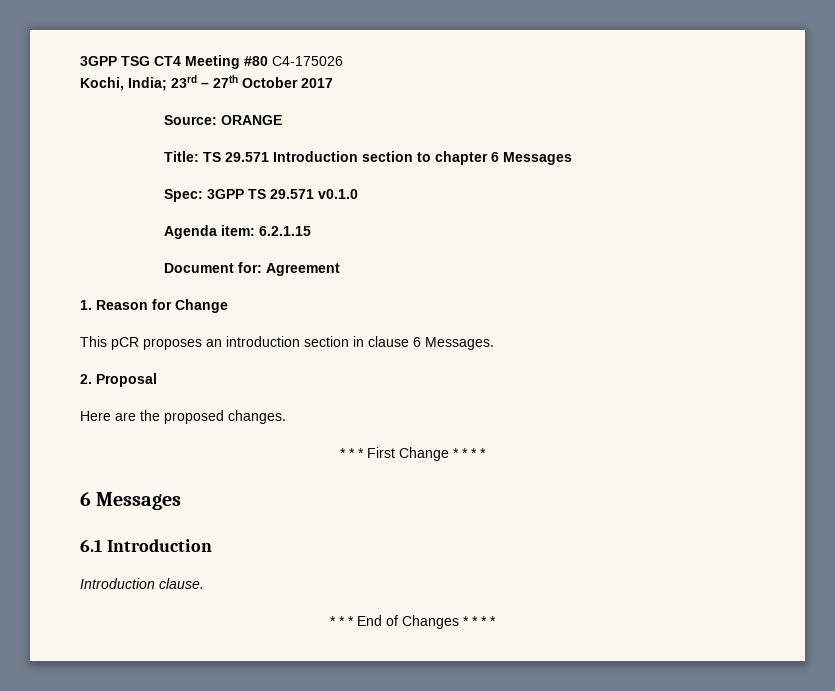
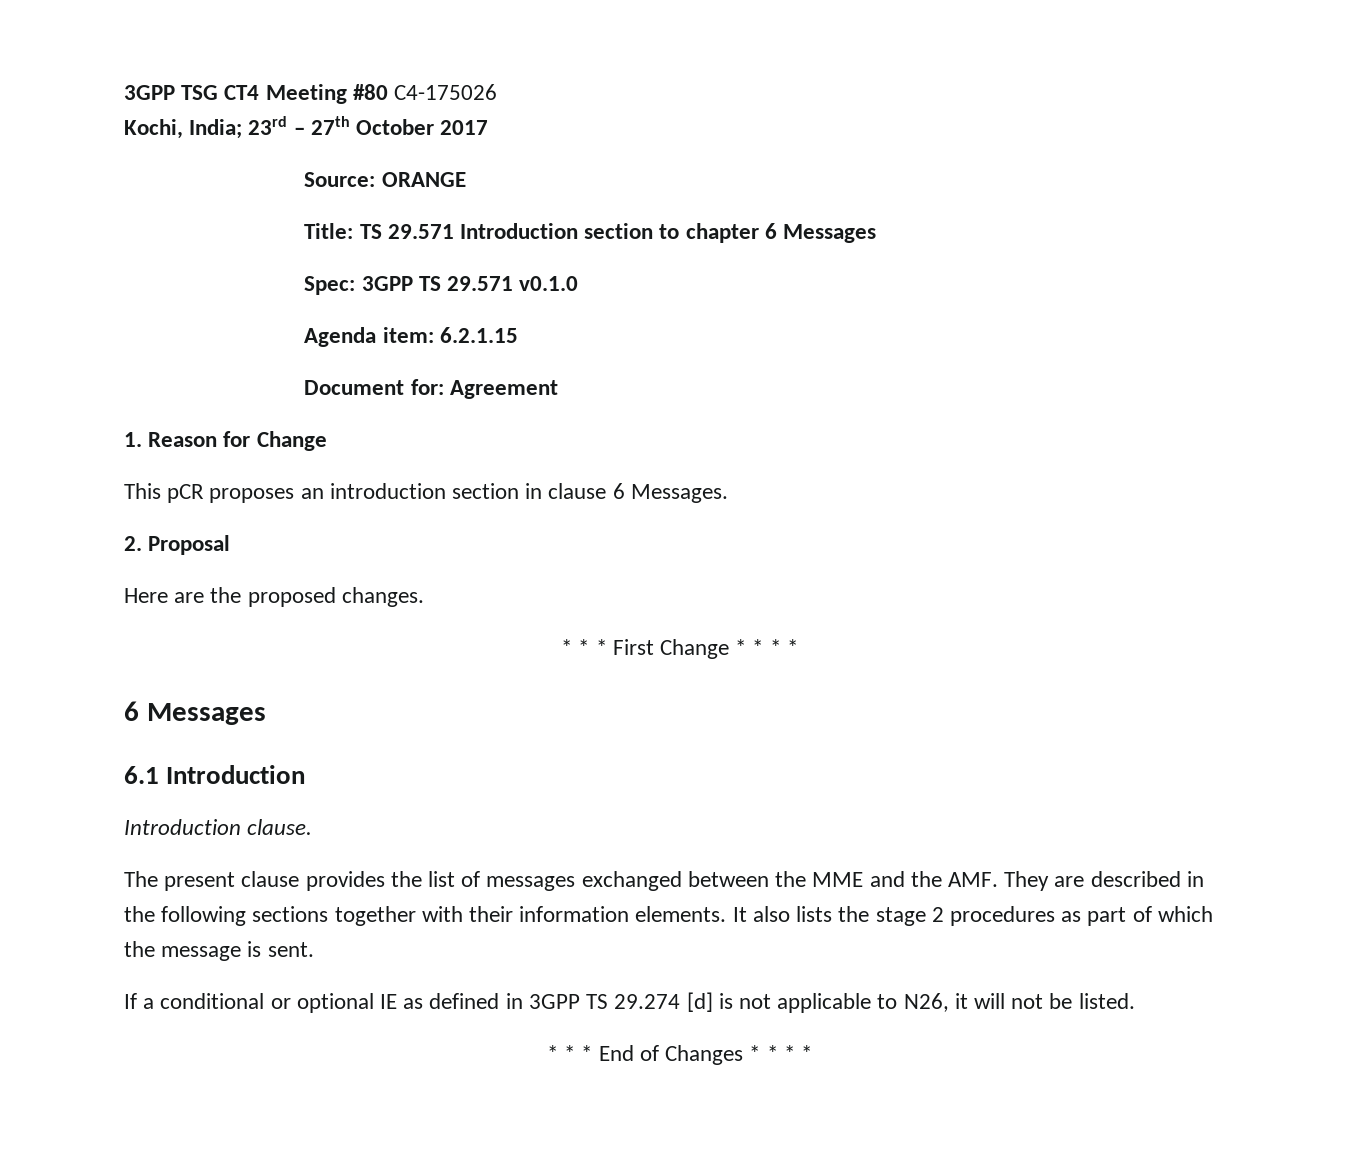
+ The present clause provides the list of messages exchanged between the MME and the AMF. They are described in the following sections together with their information elements. It also lists the stage 2 procedures as part of which the message is sent.
+ If a conditional or optional IE as defined in 3GPP TS 29.274 [d] is not applicable to N26, it will not be listed.

